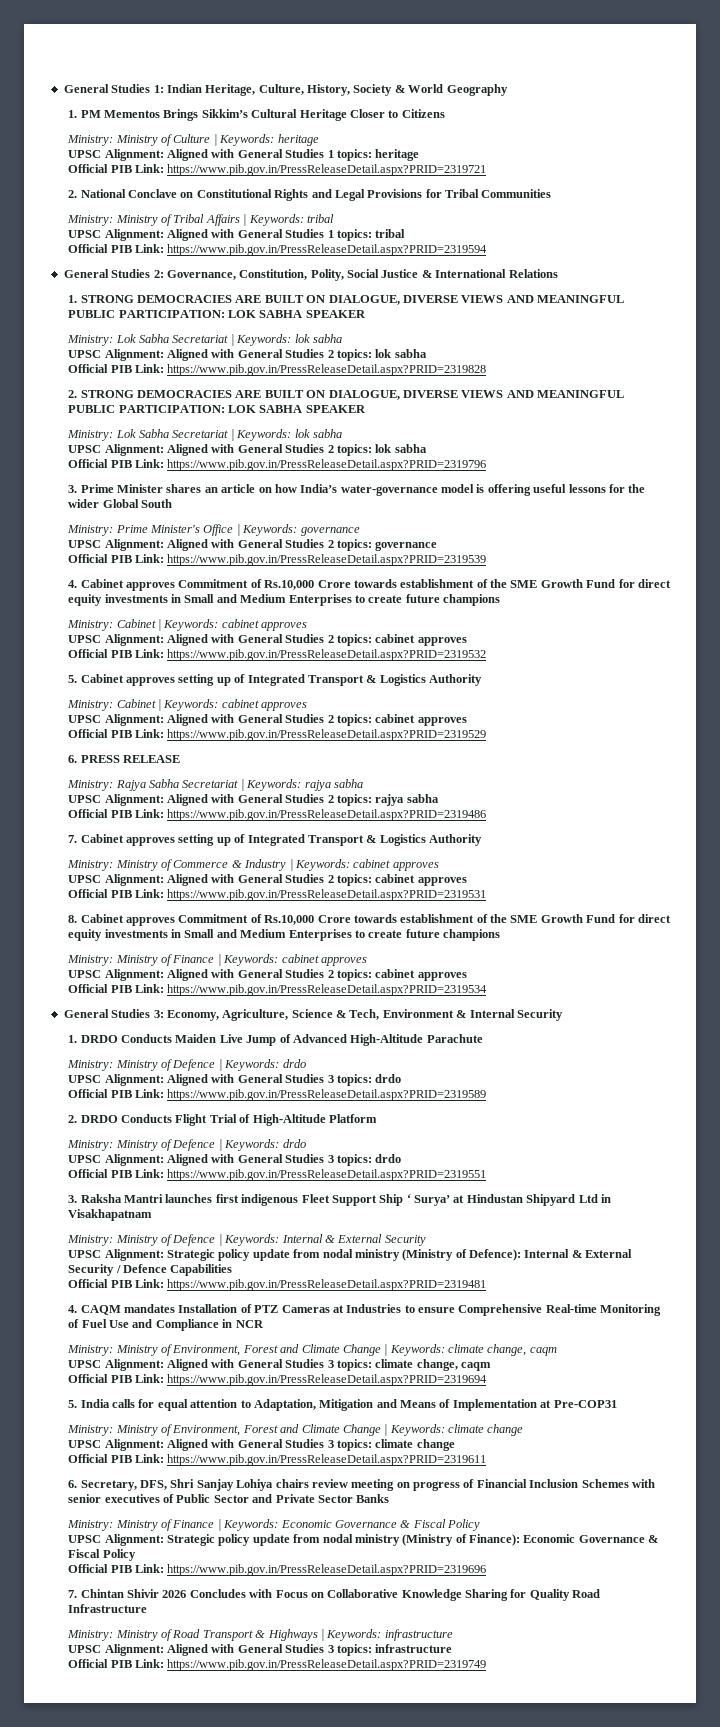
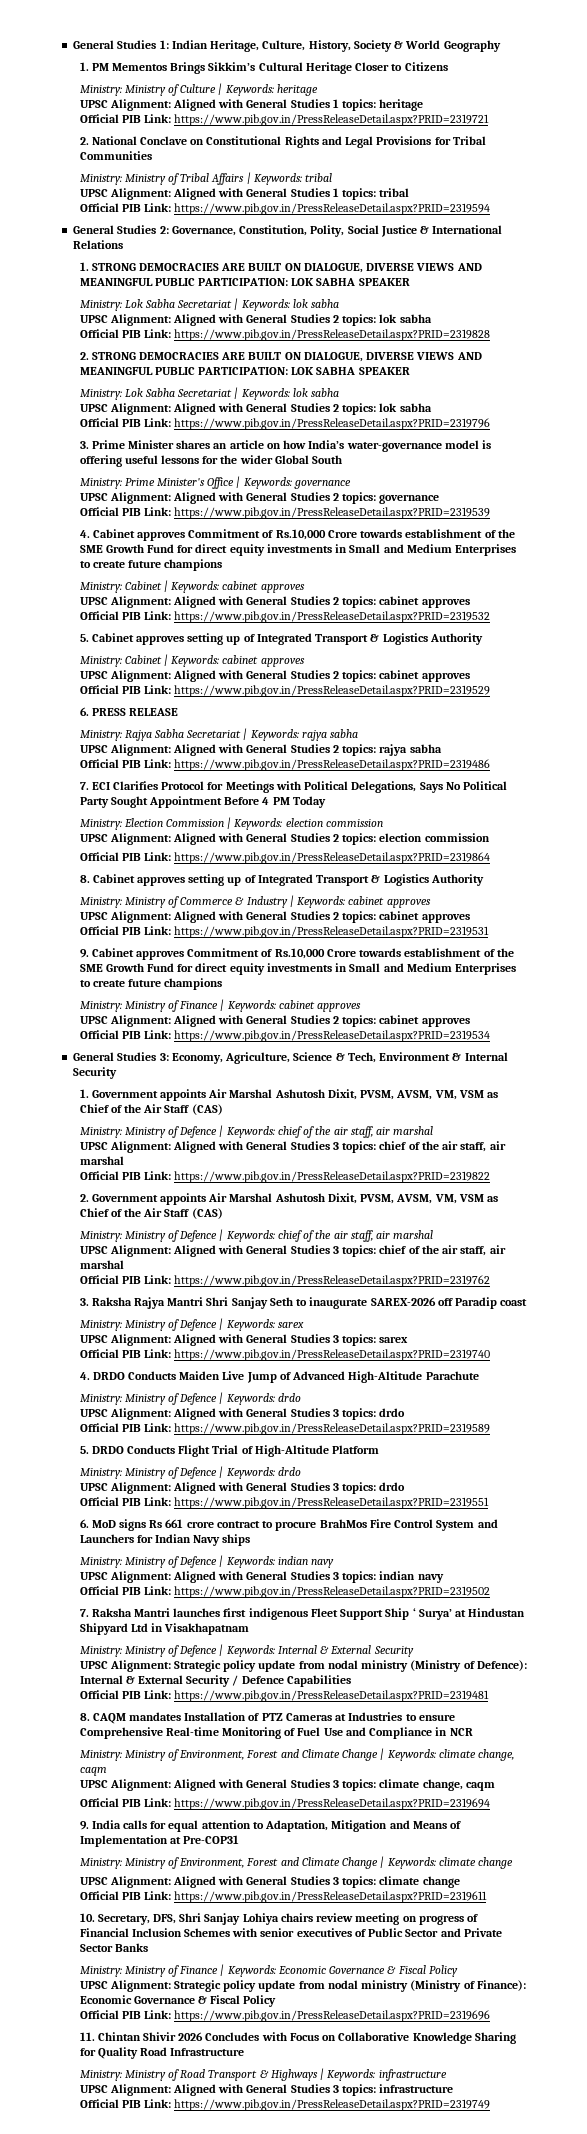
- 7. Cabinet approves setting up of Integrated Transport & Logistics Authority
+ 7. ECI Clarifies Protocol for Meetings with Political Delegations, Says No Political Party Sought Appointment Before 4 PM Today
+ Ministry: Election Commission | Keywords: election commission
+ UPSC Alignment: Aligned with General Studies 2 topics: election commission
+ Official PIB Link: https://www.pib.gov.in/PressReleaseDetail.aspx?PRID=2319864
+ 8. Cabinet approves setting up of Integrated Transport & Logistics Authority
- 8. Cabinet approves Commitment of Rs.10,000 Crore towards establishment of the SME Growth Fund for direct equity investments in Small and Medium Enterprises to create future champions
+ 9. Cabinet approves Commitment of Rs.10,000 Crore towards establishment of the SME Growth Fund for direct equity investments in Small and Medium Enterprises to create future champions
- 1. DRDO Conducts Maiden Live Jump of Advanced High-Altitude Parachute
+ 1. Government appoints Air Marshal Ashutosh Dixit, PVSM, AVSM, VM, VSM as Chief of the Air Staff (CAS)
+ Ministry: Ministry of Defence | Keywords: chief of the air staff, air marshal
+ UPSC Alignment: Aligned with General Studies 3 topics: chief of the air staff, air marshal
+ Official PIB Link: https://www.pib.gov.in/PressReleaseDetail.aspx?PRID=2319822
+ 2. Government appoints Air Marshal Ashutosh Dixit, PVSM, AVSM, VM, VSM as Chief of the Air Staff (CAS)
+ Ministry: Ministry of Defence | Keywords: chief of the air staff, air marshal
+ UPSC Alignment: Aligned with General Studies 3 topics: chief of the air staff, air marshal
+ Official PIB Link: https://www.pib.gov.in/PressReleaseDetail.aspx?PRID=2319762
+ 3. Raksha Rajya Mantri Shri Sanjay Seth to inaugurate SAREX-2026 off Paradip coast
+ Ministry: Ministry of Defence | Keywords: sarex
+ UPSC Alignment: Aligned with General Studies 3 topics: sarex
+ Official PIB Link: https://www.pib.gov.in/PressReleaseDetail.aspx?PRID=2319740
+ 4. DRDO Conducts Maiden Live Jump of Advanced High-Altitude Parachute
- 2. DRDO Conducts Flight Trial of High-Altitude Platform
+ 5. DRDO Conducts Flight Trial of High-Altitude Platform
- 3. Raksha Mantri launches first indigenous Fleet Support Ship ‘ Surya’ at Hindustan Shipyard Ltd in Visakhapatnam
+ 6. MoD signs Rs 661 crore contract to procure BrahMos Fire Control System and Launchers for Indian Navy ships
+ Ministry: Ministry of Defence | Keywords: indian navy
+ UPSC Alignment: Aligned with General Studies 3 topics: indian navy
+ Official PIB Link: https://www.pib.gov.in/PressReleaseDetail.aspx?PRID=2319502
+ 7. Raksha Mantri launches first indigenous Fleet Support Ship ‘ Surya’ at Hindustan Shipyard Ltd in Visakhapatnam
- 4. CAQM mandates Installation of PTZ Cameras at Industries to ensure Comprehensive Real-time Monitoring of Fuel Use and Compliance in NCR
+ 8. CAQM mandates Installation of PTZ Cameras at Industries to ensure Comprehensive Real-time Monitoring of Fuel Use and Compliance in NCR
- 5. India calls for equal attention to Adaptation, Mitigation and Means of Implementation at Pre-COP31
+ 9. India calls for equal attention to Adaptation, Mitigation and Means of Implementation at Pre-COP31
- 6. Secretary, DFS, Shri Sanjay Lohiya chairs review meeting on progress of Financial Inclusion Schemes with senior executives of Public Sector and Private Sector Banks
+ 10. Secretary, DFS, Shri Sanjay Lohiya chairs review meeting on progress of Financial Inclusion Schemes with senior executives of Public Sector and Private Sector Banks
- 7. Chintan Shivir 2026 Concludes with Focus on Collaborative Knowledge Sharing for Quality Road Infrastructure
+ 11. Chintan Shivir 2026 Concludes with Focus on Collaborative Knowledge Sharing for Quality Road Infrastructure

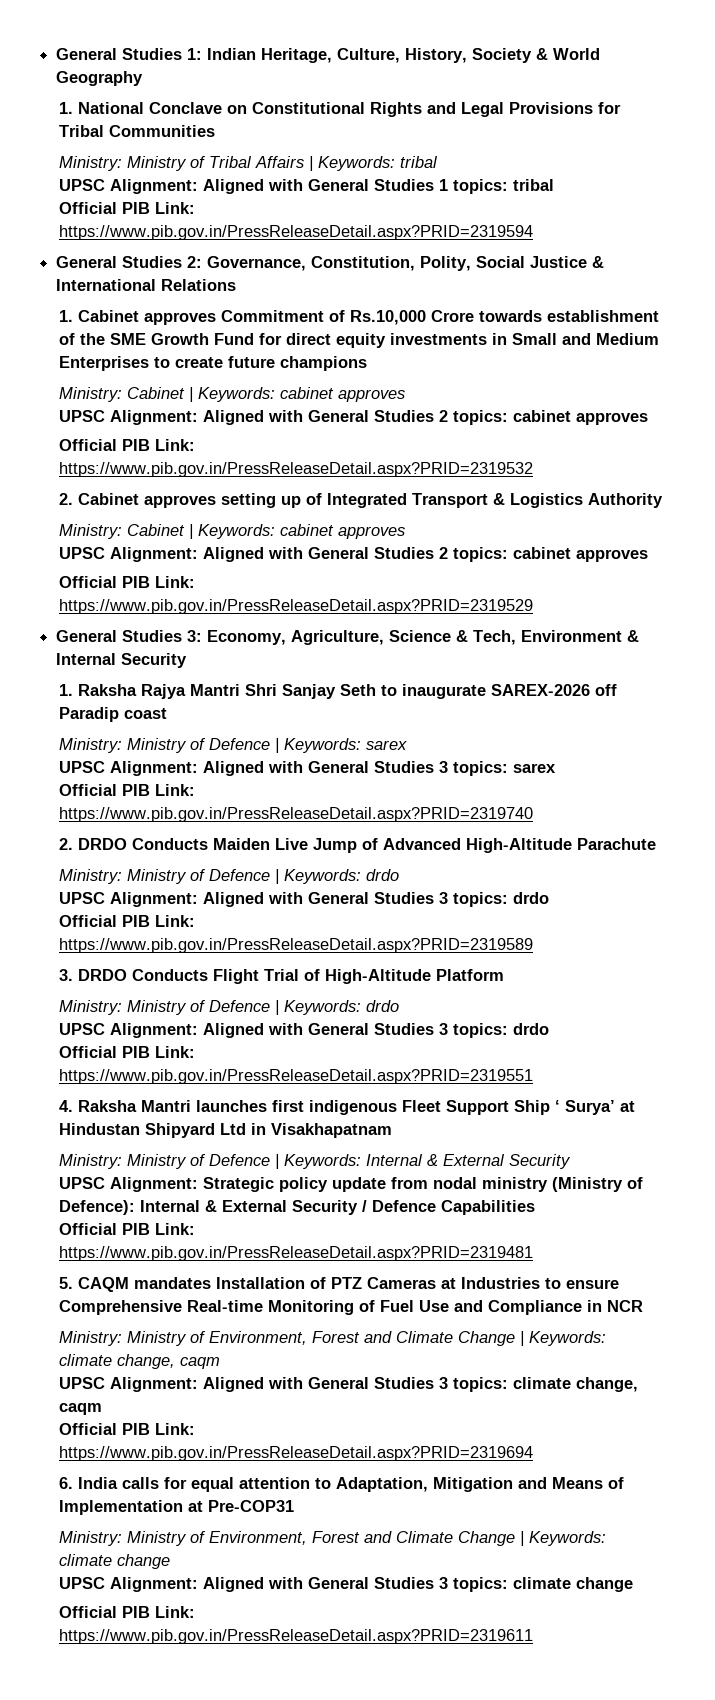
- 1. PM Mementos Brings Sikkim’s Cultural Heritage Closer to Citizens
- Ministry: Ministry of Culture | Keywords: heritage
- UPSC Alignment: Aligned with General Studies 1 topics: heritage
- Official PIB Link: https://www.pib.gov.in/PressReleaseDetail.aspx?PRID=2319721
- 2. National Conclave on Constitutional Rights and Legal Provisions for Tribal Communities
+ 1. National Conclave on Constitutional Rights and Legal Provisions for Tribal Communities
- 1. STRONG DEMOCRACIES ARE BUILT ON DIALOGUE, DIVERSE VIEWS AND MEANINGFUL PUBLIC PARTICIPATION: LOK SABHA SPEAKER
- Ministry: Lok Sabha Secretariat | Keywords: lok sabha
- UPSC Alignment: Aligned with General Studies 2 topics: lok sabha
- Official PIB Link: https://www.pib.gov.in/PressReleaseDetail.aspx?PRID=2319828
- 2. STRONG DEMOCRACIES ARE BUILT ON DIALOGUE, DIVERSE VIEWS AND MEANINGFUL PUBLIC PARTICIPATION: LOK SABHA SPEAKER
- Ministry: Lok Sabha Secretariat | Keywords: lok sabha
- UPSC Alignment: Aligned with General Studies 2 topics: lok sabha
- Official PIB Link: https://www.pib.gov.in/PressReleaseDetail.aspx?PRID=2319796
- 3. Prime Minister shares an article on how India’s water-governance model is offering useful lessons for the wider Global South
- Ministry: Prime Minister's Office | Keywords: governance
- UPSC Alignment: Aligned with General Studies 2 topics: governance
- Official PIB Link: https://www.pib.gov.in/PressReleaseDetail.aspx?PRID=2319539
- 4. Cabinet approves Commitment of Rs.10,000 Crore towards establishment of the SME Growth Fund for direct equity investments in Small and Medium Enterprises to create future champions
+ 1. Cabinet approves Commitment of Rs.10,000 Crore towards establishment of the SME Growth Fund for direct equity investments in Small and Medium Enterprises to create future champions
- 5. Cabinet approves setting up of Integrated Transport & Logistics Authority
+ 2. Cabinet approves setting up of Integrated Transport & Logistics Authority
- 6. PRESS RELEASE
- Ministry: Rajya Sabha Secretariat | Keywords: rajya sabha
- UPSC Alignment: Aligned with General Studies 2 topics: rajya sabha
- Official PIB Link: https://www.pib.gov.in/PressReleaseDetail.aspx?PRID=2319486
- 7. ECI Clarifies Protocol for Meetings with Political Delegations, Says No Political Party Sought Appointment Before 4 PM Today
- Ministry: Election Commission | Keywords: election commission
- UPSC Alignment: Aligned with General Studies 2 topics: election commission
- Official PIB Link: https://www.pib.gov.in/PressReleaseDetail.aspx?PRID=2319864
- 8. Cabinet approves setting up of Integrated Transport & Logistics Authority
- Ministry: Ministry of Commerce & Industry | Keywords: cabinet approves
- UPSC Alignment: Aligned with General Studies 2 topics: cabinet approves
- Official PIB Link: https://www.pib.gov.in/PressReleaseDetail.aspx?PRID=2319531
- 9. Cabinet approves Commitment of Rs.10,000 Crore towards establishment of the SME Growth Fund for direct equity investments in Small and Medium Enterprises to create future champions
- Ministry: Ministry of Finance | Keywords: cabinet approves
- UPSC Alignment: Aligned with General Studies 2 topics: cabinet approves
- Official PIB Link: https://www.pib.gov.in/PressReleaseDetail.aspx?PRID=2319534
- 1. Government appoints Air Marshal Ashutosh Dixit, PVSM, AVSM, VM, VSM as Chief of the Air Staff (CAS)
- Ministry: Ministry of Defence | Keywords: chief of the air staff, air marshal
- UPSC Alignment: Aligned with General Studies 3 topics: chief of the air staff, air marshal
- Official PIB Link: https://www.pib.gov.in/PressReleaseDetail.aspx?PRID=2319822
- 2. Government appoints Air Marshal Ashutosh Dixit, PVSM, AVSM, VM, VSM as Chief of the Air Staff (CAS)
- Ministry: Ministry of Defence | Keywords: chief of the air staff, air marshal
- UPSC Alignment: Aligned with General Studies 3 topics: chief of the air staff, air marshal
- Official PIB Link: https://www.pib.gov.in/PressReleaseDetail.aspx?PRID=2319762
- 3. Raksha Rajya Mantri Shri Sanjay Seth to inaugurate SAREX-2026 off Paradip coast
+ 1. Raksha Rajya Mantri Shri Sanjay Seth to inaugurate SAREX-2026 off Paradip coast
- 4. DRDO Conducts Maiden Live Jump of Advanced High-Altitude Parachute
+ 2. DRDO Conducts Maiden Live Jump of Advanced High-Altitude Parachute
- 5. DRDO Conducts Flight Trial of High-Altitude Platform
+ 3. DRDO Conducts Flight Trial of High-Altitude Platform
- 6. MoD signs Rs 661 crore contract to procure BrahMos Fire Control System and Launchers for Indian Navy ships
- Ministry: Ministry of Defence | Keywords: indian navy
- UPSC Alignment: Aligned with General Studies 3 topics: indian navy
- Official PIB Link: https://www.pib.gov.in/PressReleaseDetail.aspx?PRID=2319502
- 7. Raksha Mantri launches first indigenous Fleet Support Ship ‘ Surya’ at Hindustan Shipyard Ltd in Visakhapatnam
+ 4. Raksha Mantri launches first indigenous Fleet Support Ship ‘ Surya’ at Hindustan Shipyard Ltd in Visakhapatnam
- 8. CAQM mandates Installation of PTZ Cameras at Industries to ensure Comprehensive Real-time Monitoring of Fuel Use and Compliance in NCR
+ 5. CAQM mandates Installation of PTZ Cameras at Industries to ensure Comprehensive Real-time Monitoring of Fuel Use and Compliance in NCR
- 9. India calls for equal attention to Adaptation, Mitigation and Means of Implementation at Pre-COP31
+ 6. India calls for equal attention to Adaptation, Mitigation and Means of Implementation at Pre-COP31
- 10. Secretary, DFS, Shri Sanjay Lohiya chairs review meeting on progress of Financial Inclusion Schemes with senior executives of Public Sector and Private Sector Banks
- Ministry: Ministry of Finance | Keywords: Economic Governance & Fiscal Policy
- UPSC Alignment: Strategic policy update from nodal ministry (Ministry of Finance): Economic Governance & Fiscal Policy
- Official PIB Link: https://www.pib.gov.in/PressReleaseDetail.aspx?PRID=2319696
- 11. Chintan Shivir 2026 Concludes with Focus on Collaborative Knowledge Sharing for Quality Road Infrastructure
- Ministry: Ministry of Road Transport & Highways | Keywords: infrastructure
- UPSC Alignment: Aligned with General Studies 3 topics: infrastructure
- Official PIB Link: https://www.pib.gov.in/PressReleaseDetail.aspx?PRID=2319749

